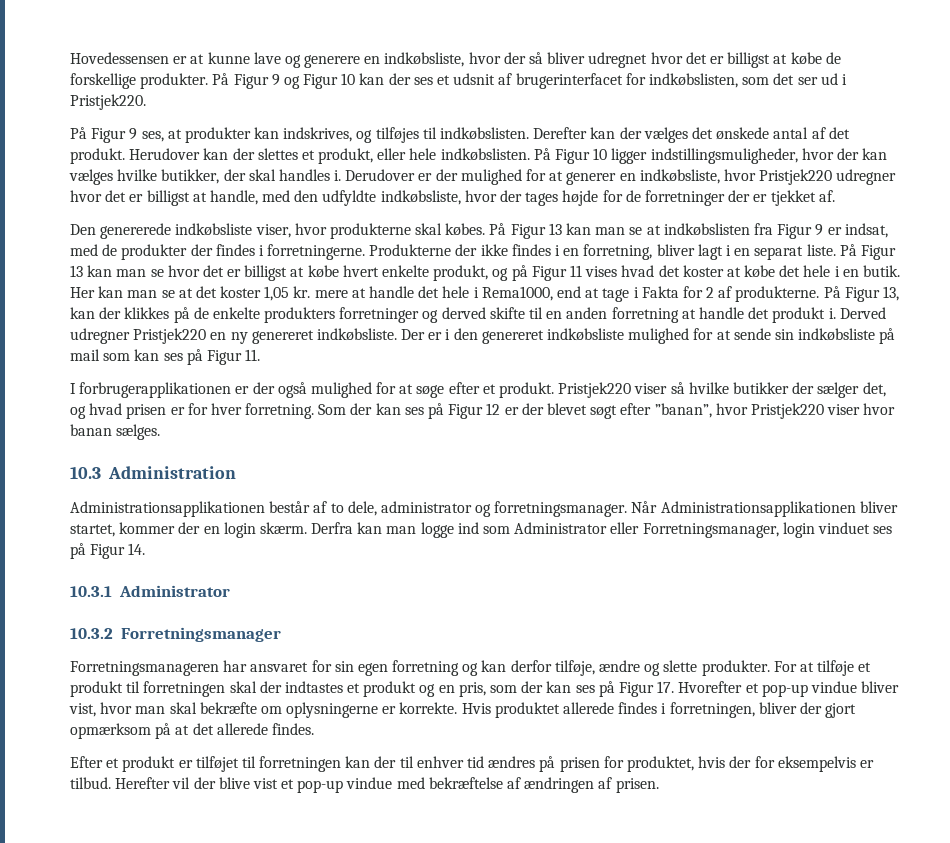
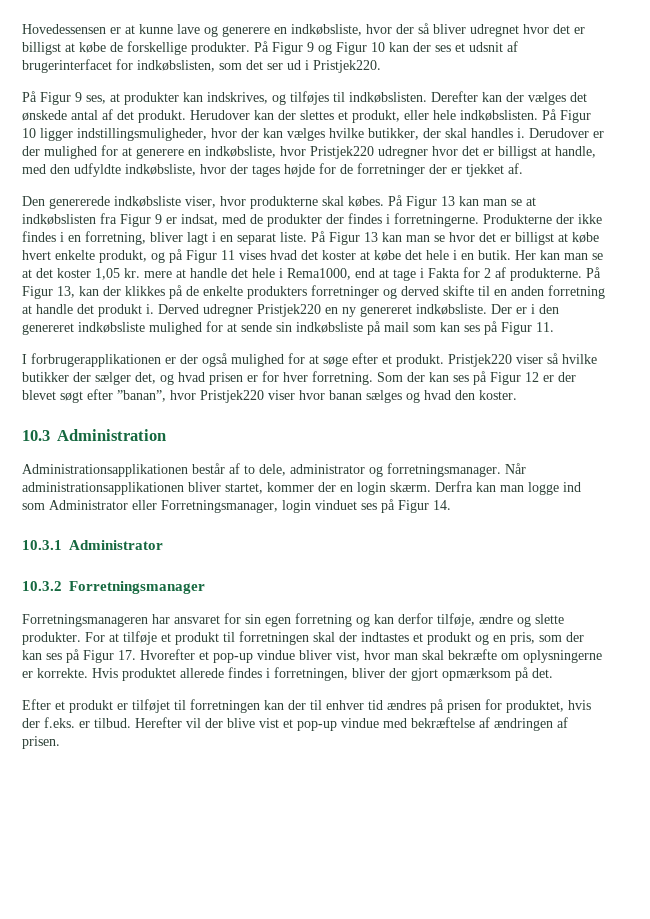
- Derudover er der mulighed for at generer en indkøbsliste, hvor Pristjek220 udregner hvor det er billigst at handle, med den udfyldte indkøbsliste, hvor der tages højde for de forretninger der er tjekket af.
+ Derudover er der mulighed for at generere en indkøbsliste, hvor Pristjek220 udregner hvor det er billigst at handle, med den udfyldte indkøbsliste, hvor der tages højde for de forretninger der er tjekket af.
- Som der kan ses på Figur 12 er der blevet søgt efter ”banan”, hvor Pristjek220 viser hvor banan sælges.
+ Som der kan ses på Figur 12 er der blevet søgt efter ”banan”, hvor Pristjek220 viser hvor banan sælges og hvad den koster.
- Når Administrationsapplikationen bliver startet, kommer der en login skærm.
+ Når administrationsapplikationen bliver startet, kommer der en login skærm.
- Hvis produktet allerede findes i forretningen, bliver der gjort opmærksom på at det allerede findes.
+ Hvis produktet allerede findes i forretningen, bliver der gjort opmærksom på det.
- Efter et produkt er tilføjet til forretningen kan der til enhver tid ændres på prisen for produktet, hvis der for eksempelvis er tilbud.
+ Efter et produkt er tilføjet til forretningen kan der til enhver tid ændres på prisen for produktet, hvis der f.eks. er tilbud.

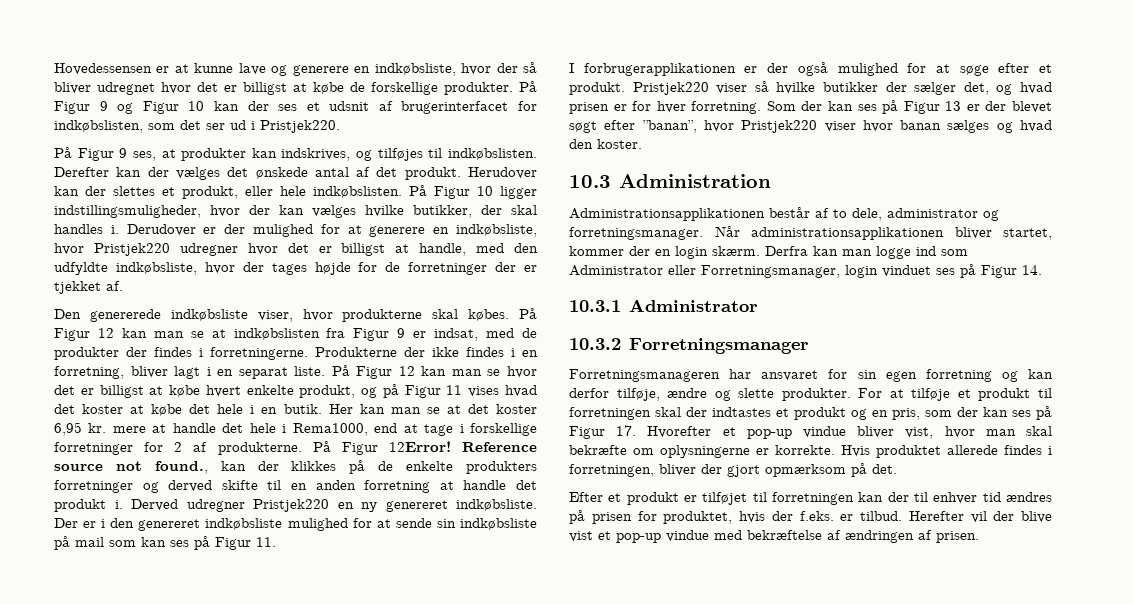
- På Figur 13 kan man se at indkøbslisten fra Figur 9 er indsat, med de produkter der findes i forretningerne.
+ På Figur 12 kan man se at indkøbslisten fra Figur 9 er indsat, med de produkter der findes i forretningerne.
- På Figur 13 kan man se hvor det er billigst at købe hvert enkelte produkt, og på Figur 11 vises hvad det koster at købe det hele i en butik.
+ På Figur 12 kan man se hvor det er billigst at købe hvert enkelte produkt, og på Figur 11 vises hvad det koster at købe det hele i en butik.
- Her kan man se at det koster 1,05 kr. mere at handle det hele i Rema1000, end at tage i Fakta for 2 af produkterne.
+ Her kan man se at det koster 6,95 kr. mere at handle det hele i Rema1000, end at tage i forskellige forretninger for 2 af produkterne.
- På Figur 13, kan der klikkes på de enkelte produkters forretninger og derved skifte til en anden forretning at handle det produkt i.
+ På Figur 12Error! Reference source not found., kan der klikkes på de enkelte produkters forretninger og derved skifte til en anden forretning at handle det produkt i.
- Som der kan ses på Figur 12 er der blevet søgt efter ”banan”, hvor Pristjek220 viser hvor banan sælges og hvad den koster.
+ Som der kan ses på Figur 13 er der blevet søgt efter ”banan”, hvor Pristjek220 viser hvor banan sælges og hvad den koster.

